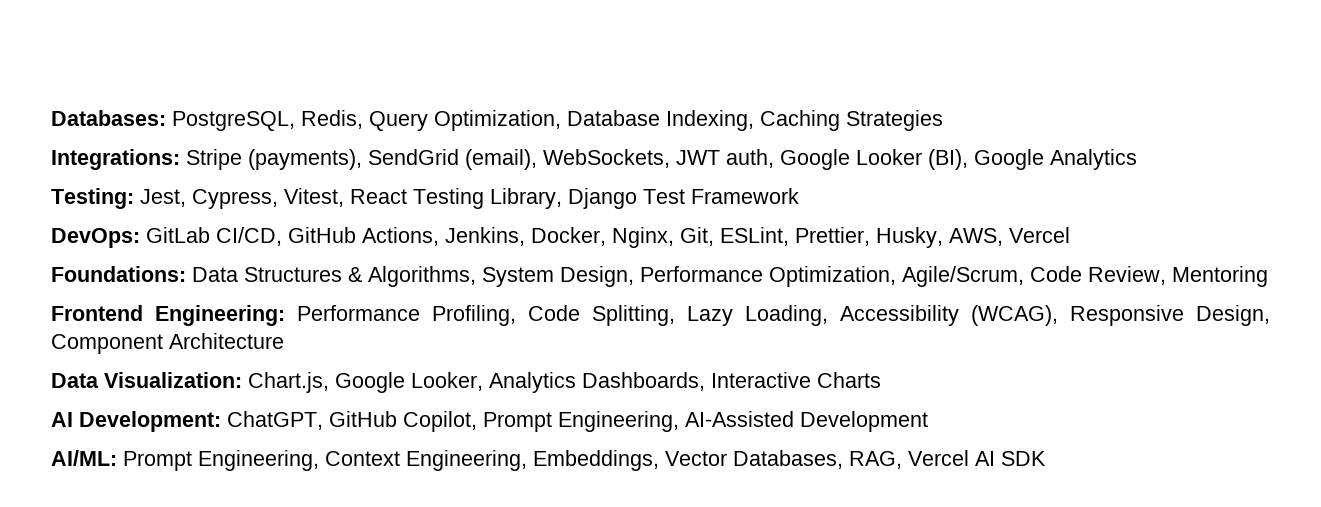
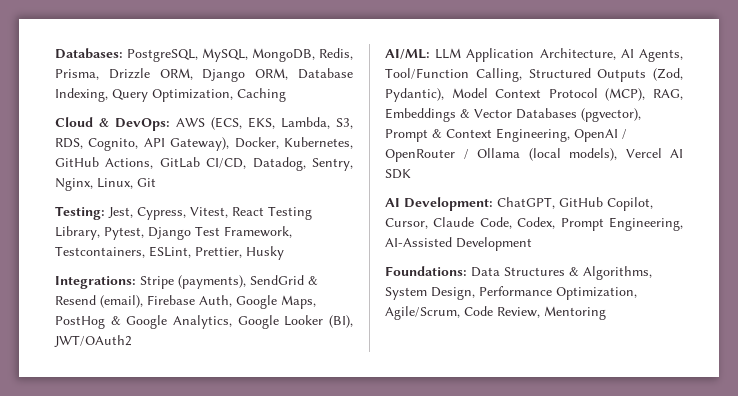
- Databases: PostgreSQL, Redis, Query Optimization, Database Indexing, Caching Strategies
- Integrations: Stripe (payments), SendGrid (email), WebSockets, JWT auth, Google Looker (BI), Google Analytics
+ Databases: PostgreSQL, MySQL, MongoDB, Redis, Prisma, Drizzle ORM, Django ORM, Database Indexing, Query Optimization, Caching
+ Cloud & DevOps: AWS (ECS, EKS, Lambda, S3, RDS, Cognito, API Gateway), Docker, Kubernetes, GitHub Actions, GitLab CI/CD, Datadog, Sentry, Nginx, Linux, Git
- Testing: Jest, Cypress, Vitest, React Testing Library, Django Test Framework
- DevOps: GitLab CI/CD, GitHub Actions, Jenkins, Docker, Nginx, Git, ESLint, Prettier, Husky, AWS, Vercel
+ Testing: Jest, Cypress, Vitest, React Testing Library, Pytest, Django Test Framework, Testcontainers, ESLint, Prettier, Husky
+ Integrations: Stripe (payments), SendGrid & Resend (email), Firebase Auth, Google Maps, PostHog & Google Analytics, Google Looker (BI), JWT/OAuth2
+ AI/ML: LLM Application Architecture, AI Agents, Tool/Function Calling, Structured Outputs (Zod, Pydantic), Model Context Protocol (MCP), RAG, Embeddings & Vector Databases (pgvector), Prompt & Context Engineering, OpenAI / OpenRouter / Ollama (local models), Vercel AI SDK
+ AI Development: ChatGPT, GitHub Copilot, Cursor, Claude Code, Codex, Prompt Engineering, AI-Assisted Development
- Frontend Engineering: Performance Profiling, Code Splitting, Lazy Loading, Accessibility (WCAG), Responsive Design, Component Architecture
- Data Visualization: Chart.js, Google Looker, Analytics Dashboards, Interactive Charts
- AI Development: ChatGPT, GitHub Copilot, Prompt Engineering, AI-Assisted Development
- AI/ML: Prompt Engineering, Context Engineering, Embeddings, Vector Databases, RAG, Vercel AI SDK

